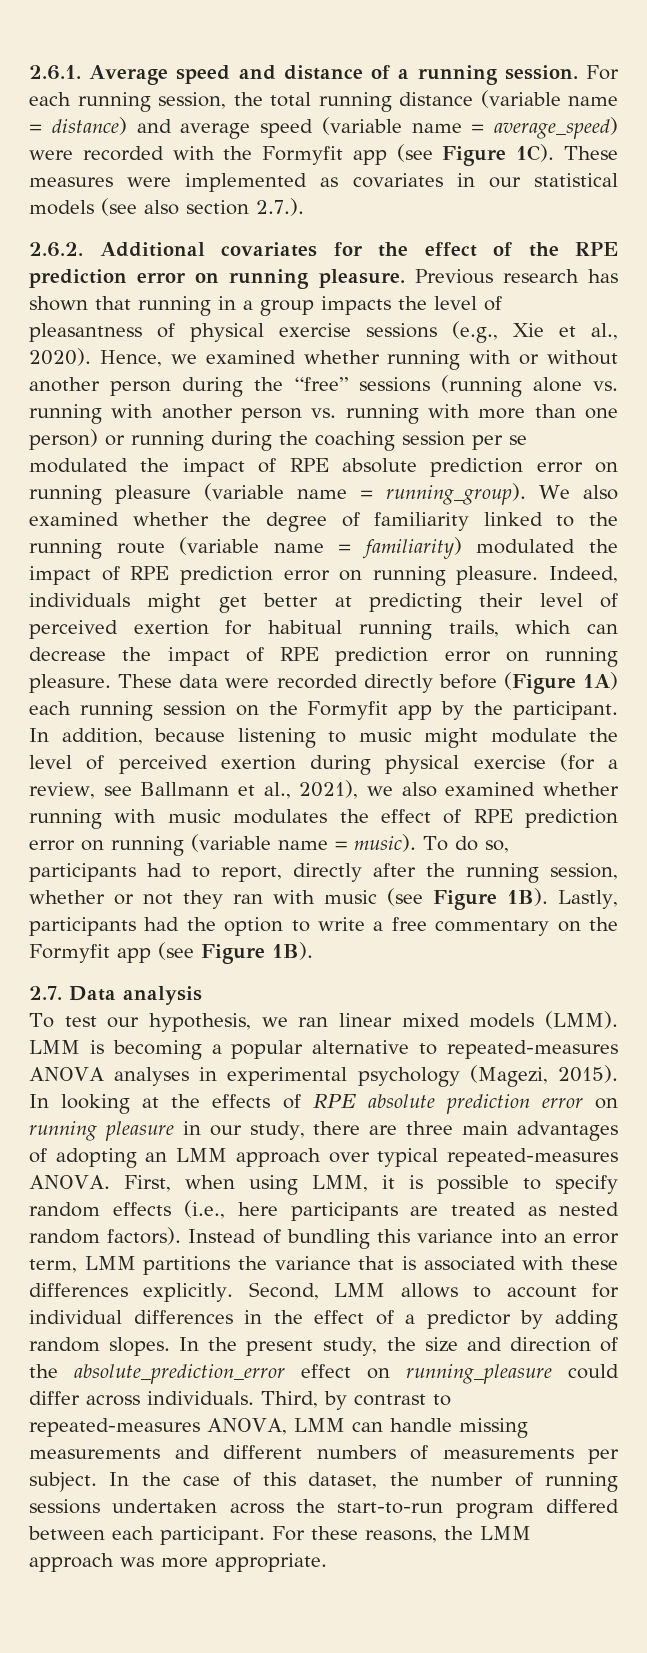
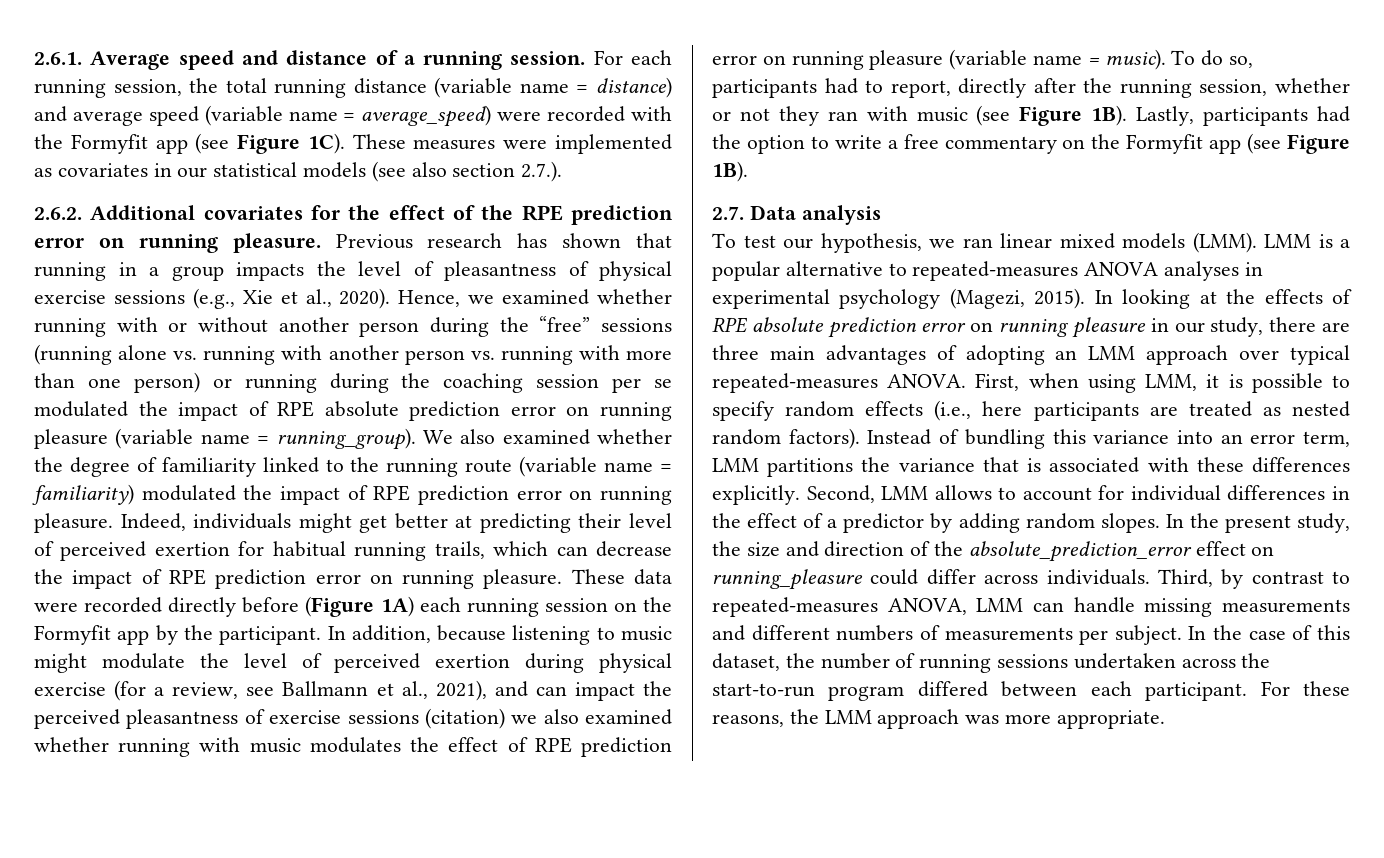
- In addition, because listening to music might modulate the level of perceived exertion during physical exercise (for a review, see Ballmann et al., 2021), we also examined whether running with music modulates the effect of RPE prediction error on running (variable name = music).
+ In addition, because listening to music might modulate the level of perceived exertion during physical exercise (for a review, see Ballmann et al., 2021), and can impact the perceived pleasantness of exercise sessions (citation) we also examined whether running with music modulates the effect of RPE prediction error on running pleasure (variable name = music).
- LMM is becoming a popular alternative to repeated-measures ANOVA analyses in experimental psychology (Magezi, 2015).
+ LMM is a popular alternative to repeated-measures ANOVA analyses in experimental psychology (Magezi, 2015).

